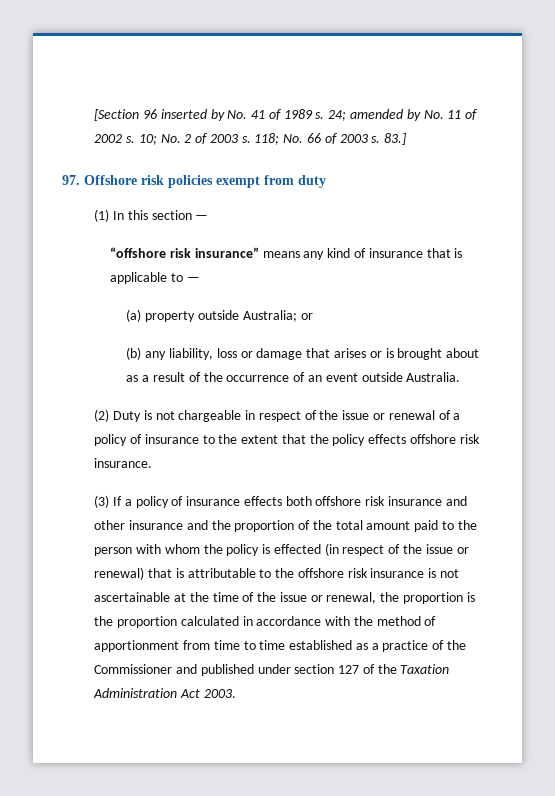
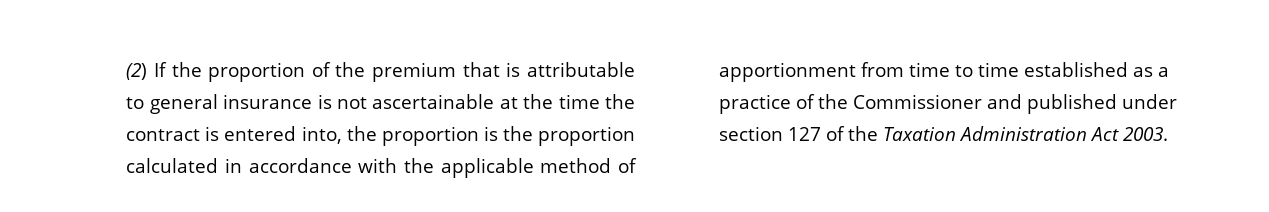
- [Section 96 inserted by No. 41 of 1989 s. 24; amended by No. 11 of 2002 s. 10; No. 2 of 2003 s. 118; No. 66 of 2003 s. 83.]
- 97. Offshore risk policies exempt from duty
- (1) In this section —
- “offshore risk insurance” means any kind of insurance that is applicable to —
- (a) property outside Australia; or
- (b) any liability, loss or damage that arises or is brought about as a result of the occurrence of an event outside Australia.
- (2) Duty is not chargeable in respect of the issue or renewal of a policy of insurance to the extent that the policy effects offshore risk insurance.
- (3) If a policy of insurance effects both offshore risk insurance and other insurance and the proportion of the total amount paid to the person with whom the policy is effected (in respect of the issue or renewal) that is attributable to the offshore risk insurance is not ascertainable at the time of the issue or renewal, the proportion is the proportion calculated in accordance with the method of apportionment from time to time established as a practice of the Commissioner and published under section 127 of the Taxation Administration Act 2003.
+ (2) If the proportion of the premium that is attributable to general insurance is not ascertainable at the time the contract is entered into, the proportion is the proportion calculated in accordance with the applicable method of apportionment from time to time established as a practice of the Commissioner and published under section 127 of the Taxation Administration Act 2003.

